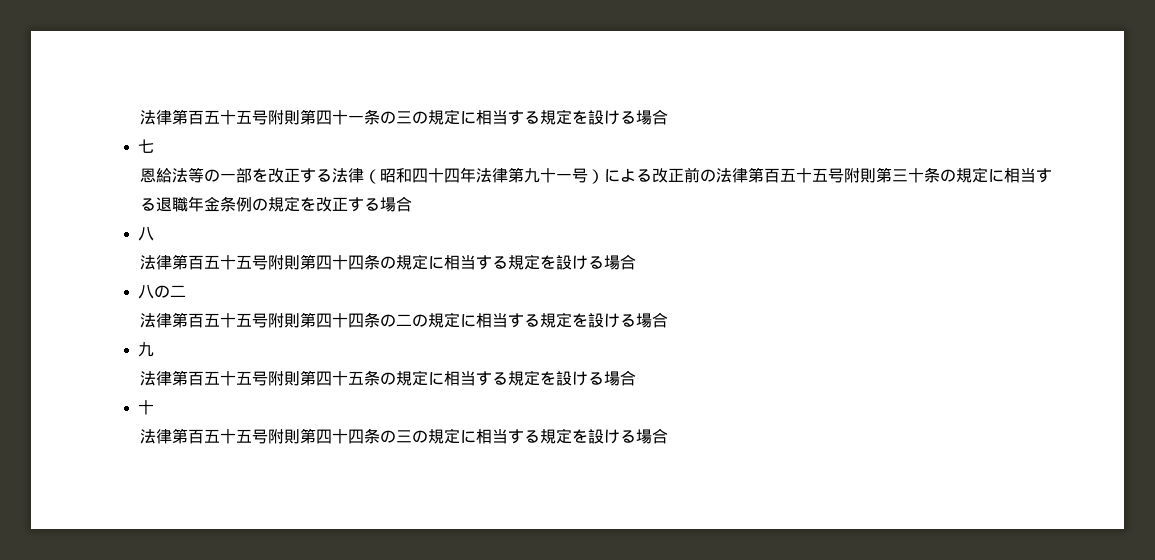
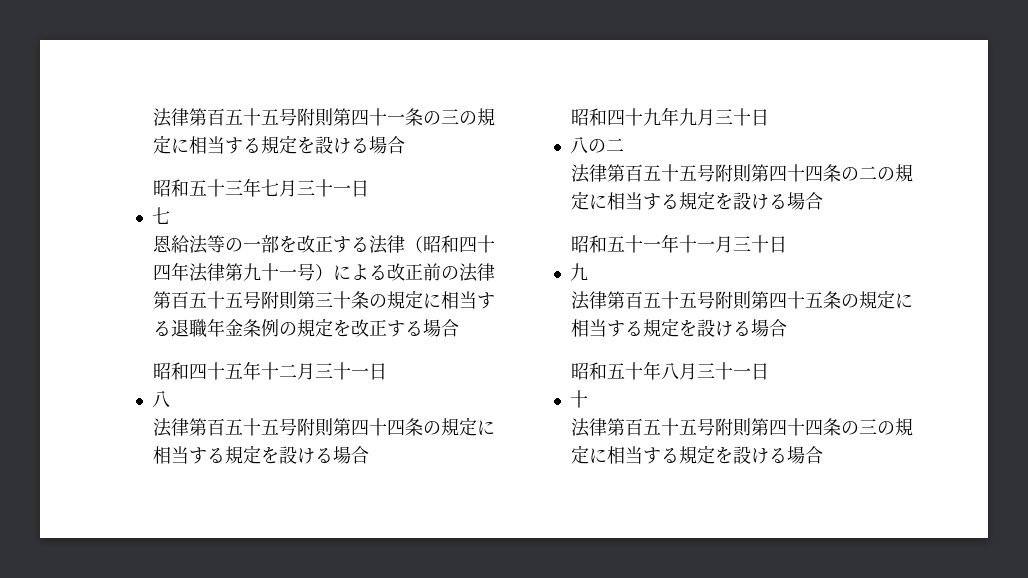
+ 昭和五十三年七月三十一日
+ 昭和四十五年十二月三十一日
+ 昭和四十九年九月三十日
+ 昭和五十一年十一月三十日
+ 昭和五十年八月三十一日

